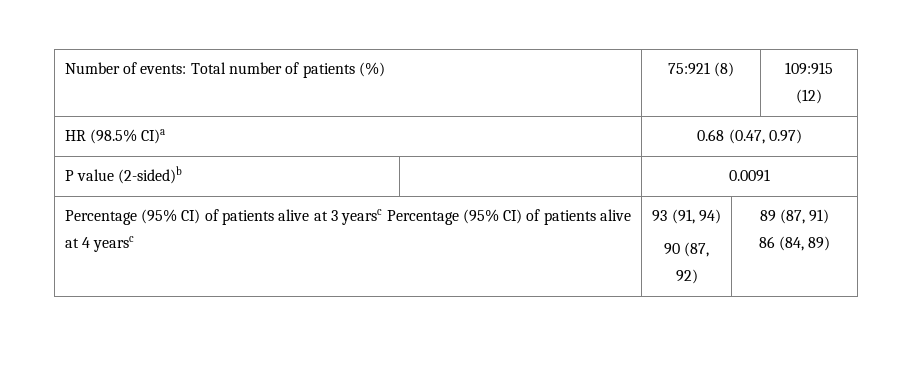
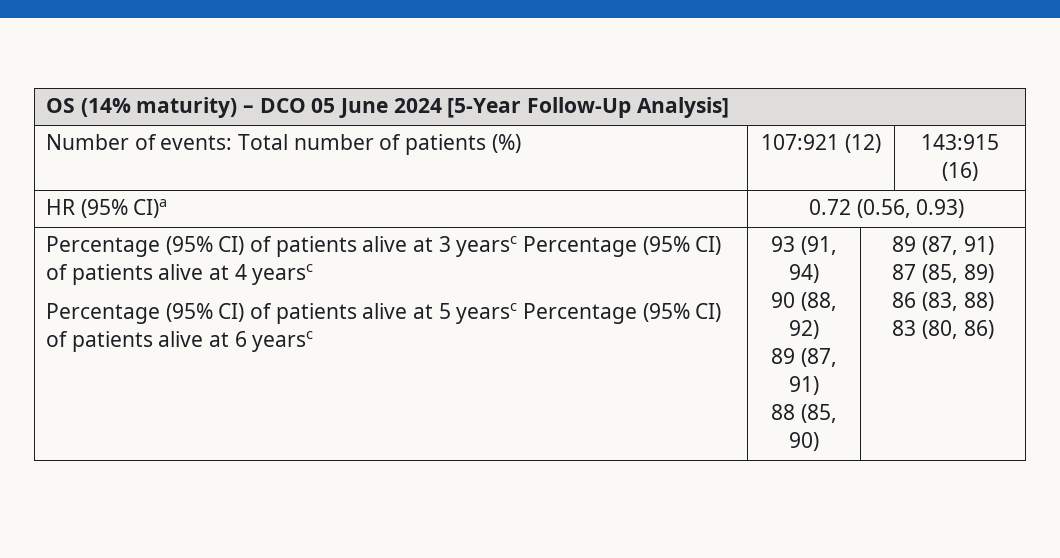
+ OS (14% maturity) – DCO 05 June 2024 [5-Year Follow-Up Analysis]
- Number of events: Total number of patients (%) | 75:921 (8) | 109:915 (12)
+ Number of events: Total number of patients (%) | 107:921 (12) | 143:915 (16)
- HR (98.5% CI)a | 0.68 (0.47, 0.97)
- P value (2-sided)b | | 0.0091
+ HR (95% CI)a | 0.72 (0.56, 0.93)
- 93 (91, 94)
- 90 (87, 92) | 89 (87, 91)
- 86 (84, 89)
+ Percentage (95% CI) of patients alive at 5 yearsc Percentage (95% CI) of patients alive at 6 yearsc | 93 (91, 94)
+ 90 (88, 92)
+ 89 (87, 91)
+ 88 (85, 90) | 89 (87, 91)
+ 87 (85, 89)
+ 86 (83, 88)
+ 83 (80, 86)

